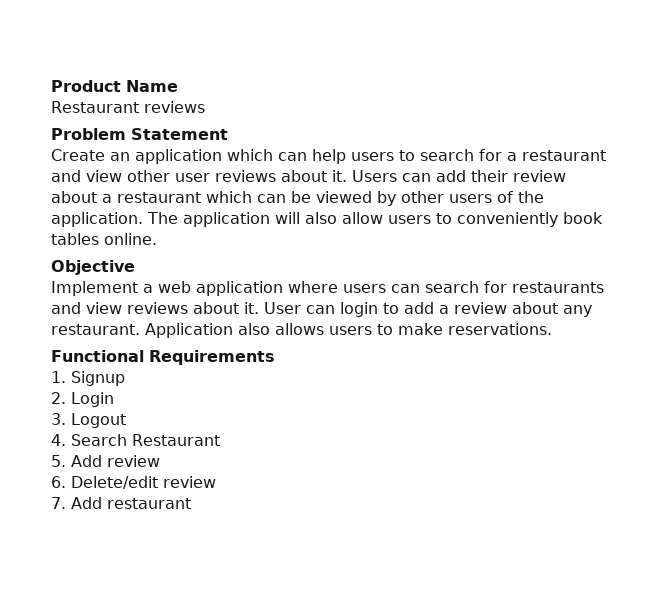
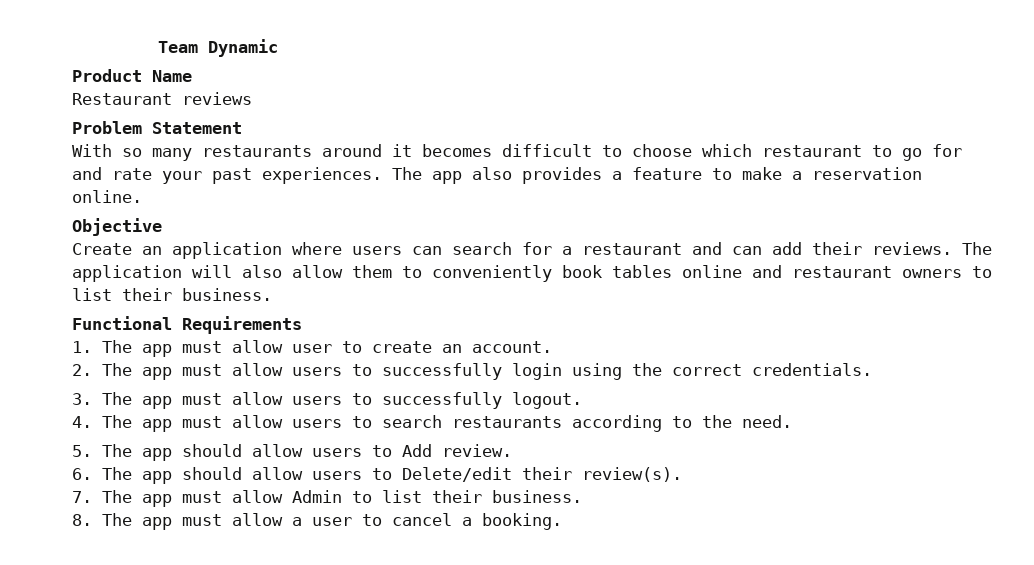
+ Team Dynamic
- Create an application which can help users to search for a restaurant and view other user reviews about it. Users can add their review about a restaurant which can be viewed by other users of the application. The application will also allow users to conveniently book tables online.
+ With so many restaurants around it becomes difficult to choose which restaurant to go for and rate your past experiences. The app also provides a feature to make a reservation online.
- Implement a web application where users can search for restaurants and view reviews about it. User can login to add a review about any restaurant. Application also allows users to make reservations.
+ Create an application where users can search for a restaurant and can add their reviews. The application will also allow them to conveniently book tables online and restaurant owners to list their business.
  Functional Requirements
- 1. Signup
- 2. Login
- 3. Logout
- 4. Search Restaurant
- 5. Add review
- 6. Delete/edit review
- 7. Add restaurant
+ 1. The app must allow user to create an account.
+ 2. The app must allow users to successfully login using the correct credentials.
+ 3. The app must allow users to successfully logout.
+ 4. The app must allow users to search restaurants according to the need.
+ 5. The app should allow users to Add review.
+ 6. The app should allow users to Delete/edit their review(s).
+ 7. The app must allow Admin to list their business.
+ 8. The app must allow a user to cancel a booking.

